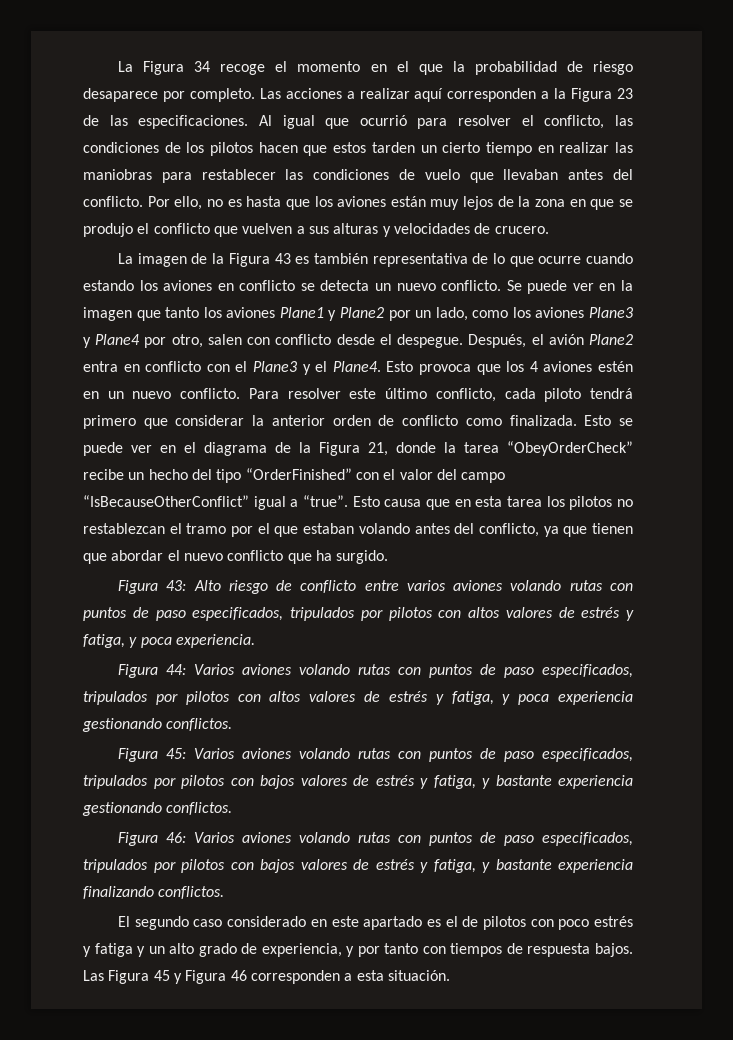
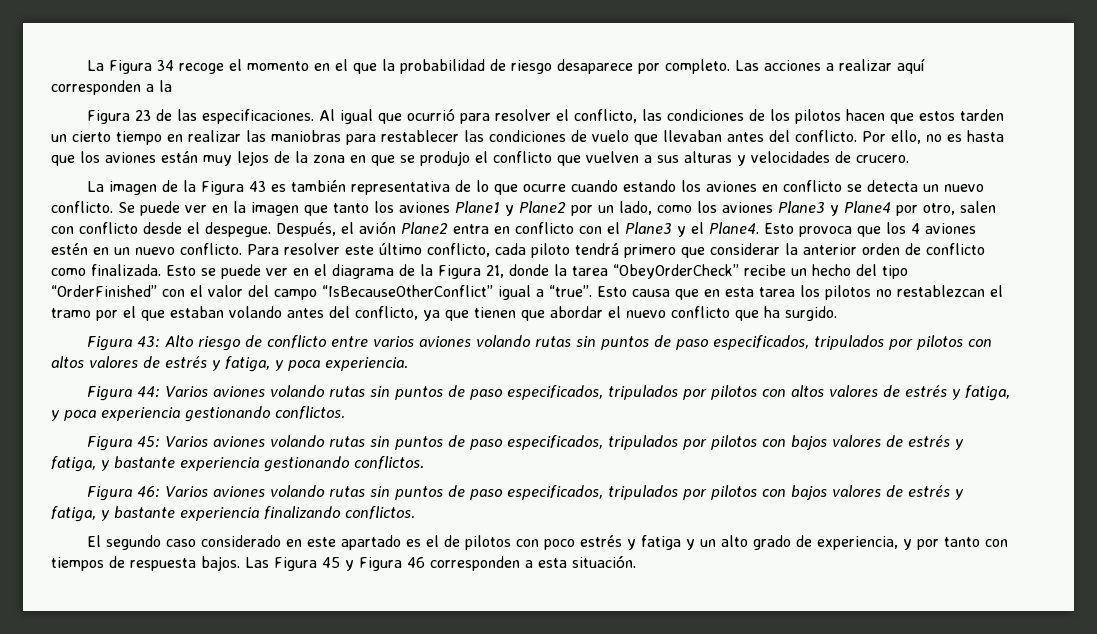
- Las acciones a realizar aquí corresponden a la Figura 23 de las especificaciones.
+ Las acciones a realizar aquí corresponden a la
+ Figura 23 de las especificaciones.
- Figura 43: Alto riesgo de conflicto entre varios aviones volando rutas con puntos de paso especificados, tripulados por pilotos con altos valores de estrés y fatiga, y poca experiencia.
+ Figura 43: Alto riesgo de conflicto entre varios aviones volando rutas sin puntos de paso especificados, tripulados por pilotos con altos valores de estrés y fatiga, y poca experiencia.
- Figura 44: Varios aviones volando rutas con puntos de paso especificados, tripulados por pilotos con altos valores de estrés y fatiga, y poca experiencia gestionando conflictos.
+ Figura 44: Varios aviones volando rutas sin puntos de paso especificados, tripulados por pilotos con altos valores de estrés y fatiga, y poca experiencia gestionando conflictos.
- Figura 45: Varios aviones volando rutas con puntos de paso especificados, tripulados por pilotos con bajos valores de estrés y fatiga, y bastante experiencia gestionando conflictos.
+ Figura 45: Varios aviones volando rutas sin puntos de paso especificados, tripulados por pilotos con bajos valores de estrés y fatiga, y bastante experiencia gestionando conflictos.
- Figura 46: Varios aviones volando rutas con puntos de paso especificados, tripulados por pilotos con bajos valores de estrés y fatiga, y bastante experiencia finalizando conflictos.
+ Figura 46: Varios aviones volando rutas sin puntos de paso especificados, tripulados por pilotos con bajos valores de estrés y fatiga, y bastante experiencia finalizando conflictos.

